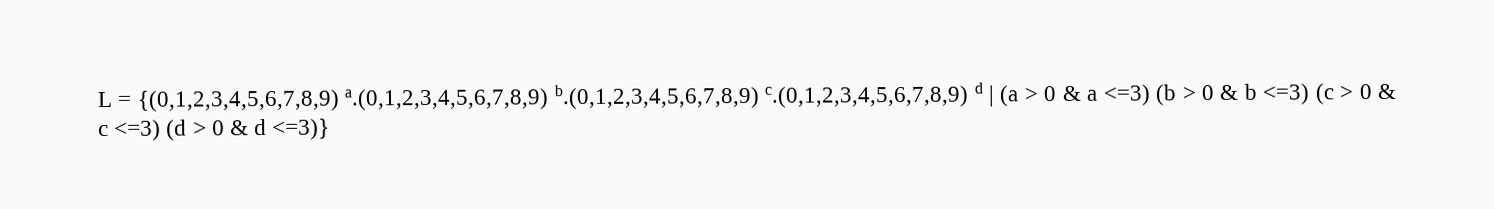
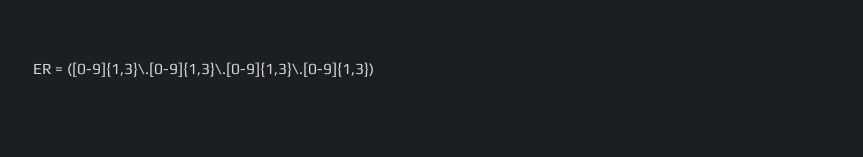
- L = {(0,1,2,3,4,5,6,7,8,9) a.(0,1,2,3,4,5,6,7,8,9) b.(0,1,2,3,4,5,6,7,8,9) c.(0,1,2,3,4,5,6,7,8,9) d | (a > 0 & a <=3) (b > 0 & b <=3) (c > 0 & c <=3) (d > 0 & d <=3)}
+ ER = ([0-9]{1,3}\.[0-9]{1,3}\.[0-9]{1,3}\.[0-9]{1,3})

